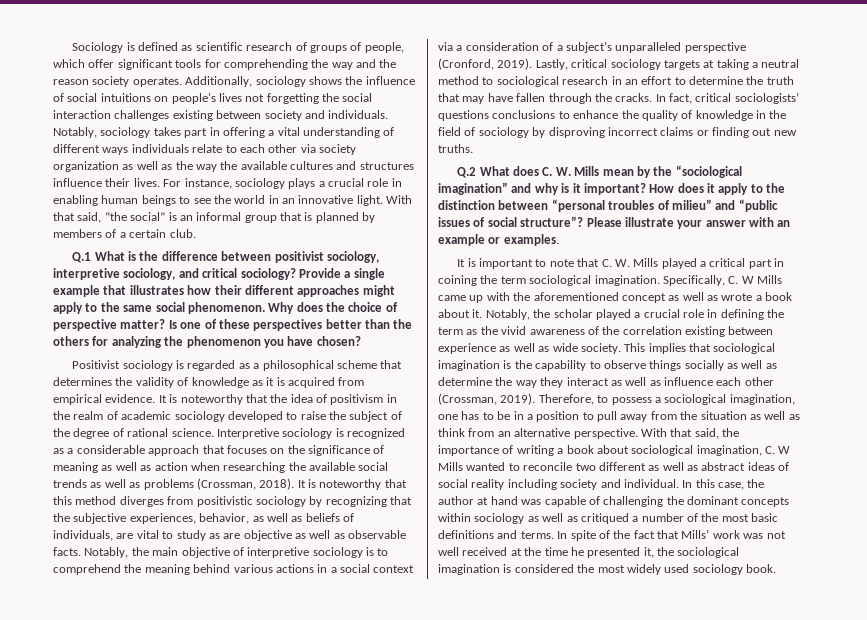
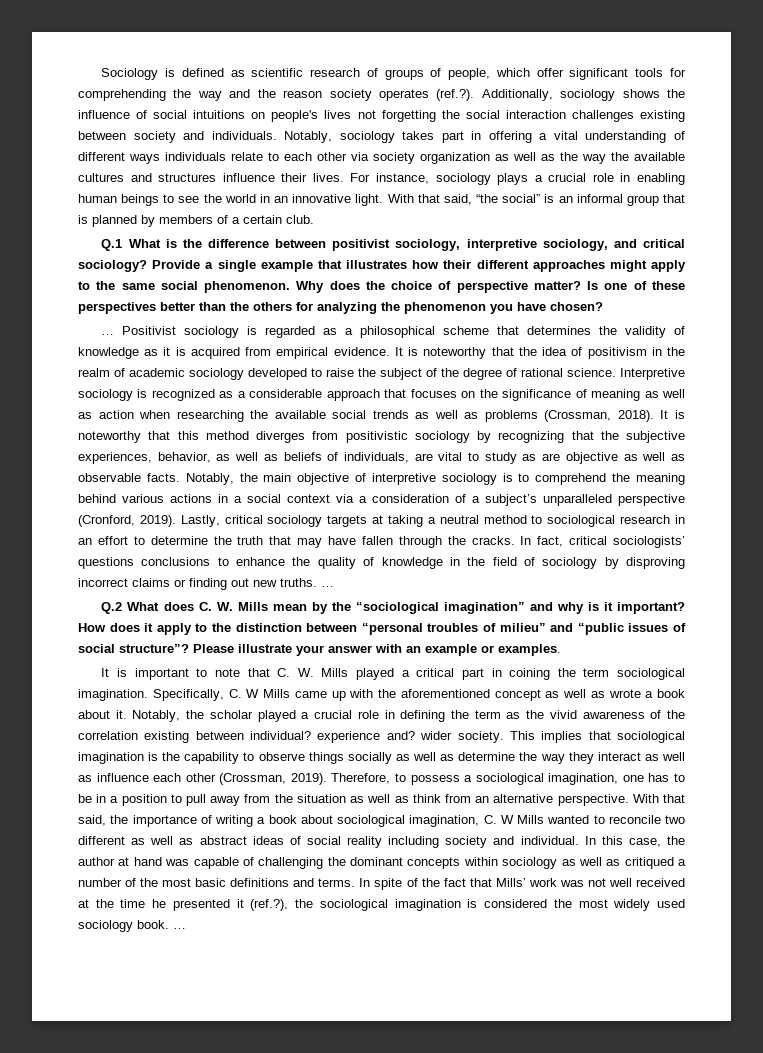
- Sociology is defined as scientific research of groups of people, which offer significant tools for comprehending the way and the reason society operates. Additionally, sociology shows the influence of social intuitions on people's lives not forgetting the social interaction challenges existing between society and individuals.
+ Sociology is defined as scientific research of groups of people, which offer significant tools for comprehending the way and the reason society operates (ref.?). Additionally, sociology shows the influence of social intuitions on people's lives not forgetting the social interaction challenges existing between society and individuals.
  Is one of these perspectives better than the others for analyzing the phenomenon you have chosen?
- Positivist sociology is regarded as a philosophical scheme that determines the validity of knowledge as it is acquired from empirical evidence.
+ … Positivist sociology is regarded as a philosophical scheme that determines the validity of knowledge as it is acquired from empirical evidence.
- In fact, critical sociologists’ questions conclusions to enhance the quality of knowledge in the field of sociology by disproving incorrect claims or finding out new truths.
+ In fact, critical sociologists’ questions conclusions to enhance the quality of knowledge in the field of sociology by disproving incorrect claims or finding out new truths. …
- Notably, the scholar played a crucial role in defining the term as the vivid awareness of the correlation existing between experience as well as wide society.
+ Notably, the scholar played a crucial role in defining the term as the vivid awareness of the correlation existing between individual? experience and? wider society.
- In spite of the fact that Mills’ work was not well received at the time he presented it, the sociological imagination is considered the most widely used sociology book.
+ In spite of the fact that Mills’ work was not well received at the time he presented it (ref.?), the sociological imagination is considered the most widely used sociology book. …

